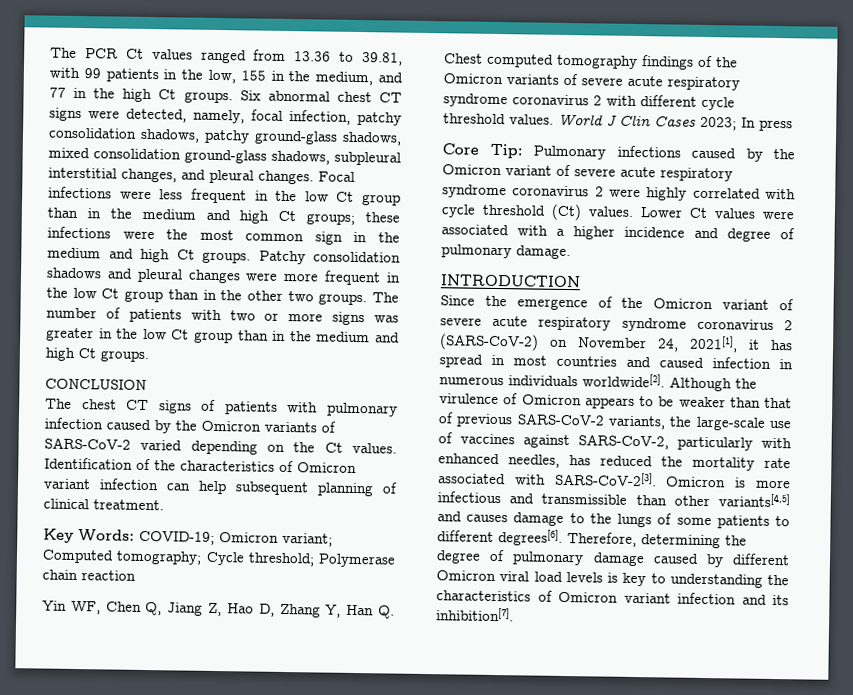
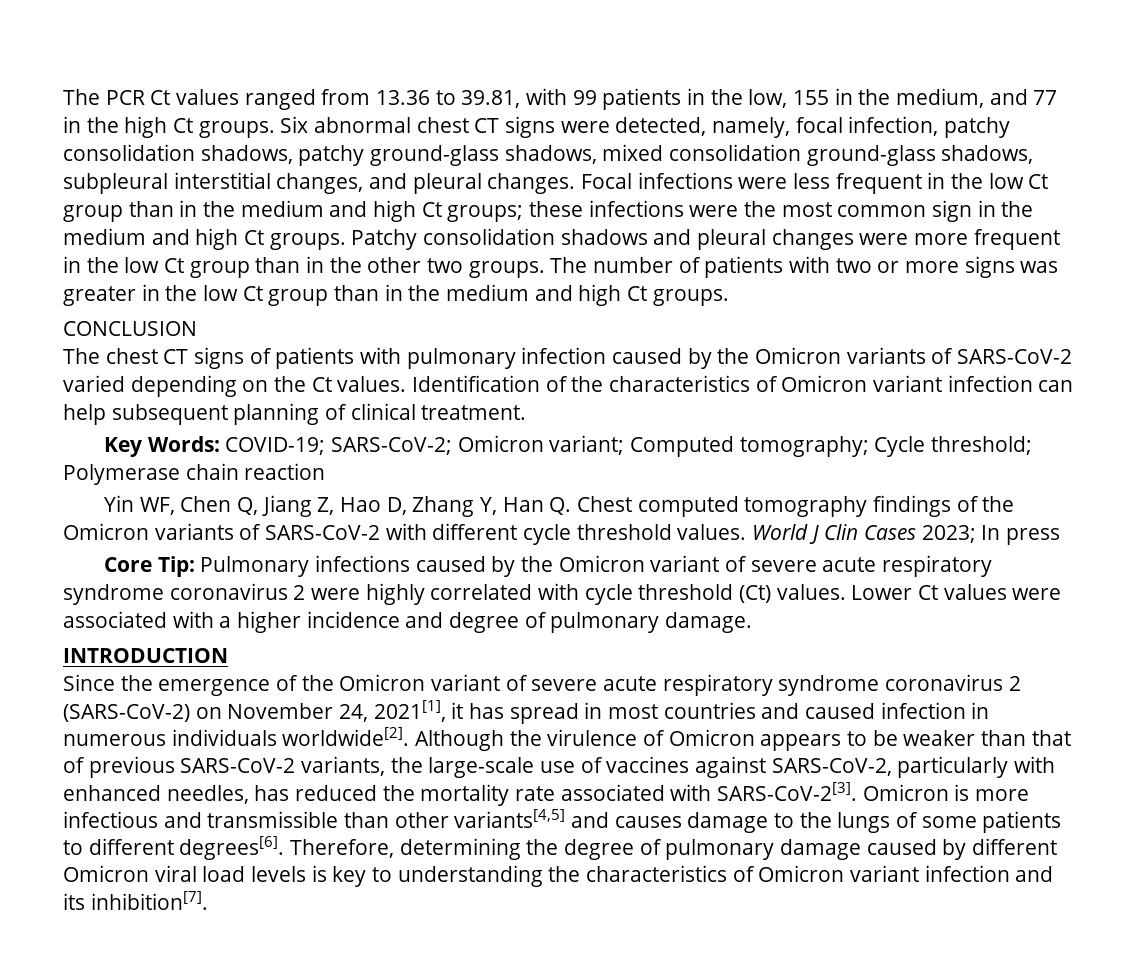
- Key Words: COVID-19; Omicron variant; Computed tomography; Cycle threshold; Polymerase chain reaction
+ Key Words: COVID-19; SARS-CoV-2; Omicron variant; Computed tomography; Cycle threshold; Polymerase chain reaction
- Yin WF, Chen Q, Jiang Z, Hao D, Zhang Y, Han Q. Chest computed tomography findings of the Omicron variants of severe acute respiratory syndrome coronavirus 2 with different cycle threshold values.
+ Yin WF, Chen Q, Jiang Z, Hao D, Zhang Y, Han Q. Chest computed tomography findings of the Omicron variants of SARS-CoV-2 with different cycle threshold values.

